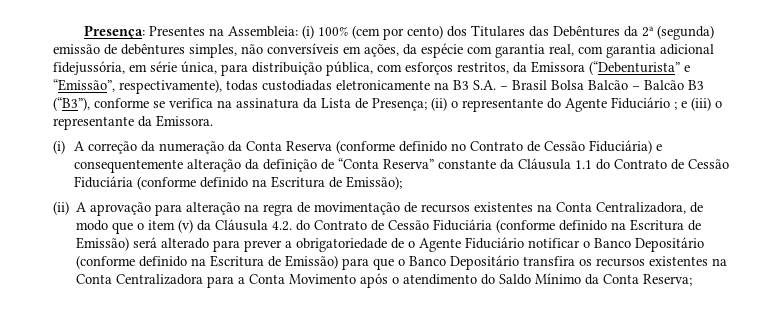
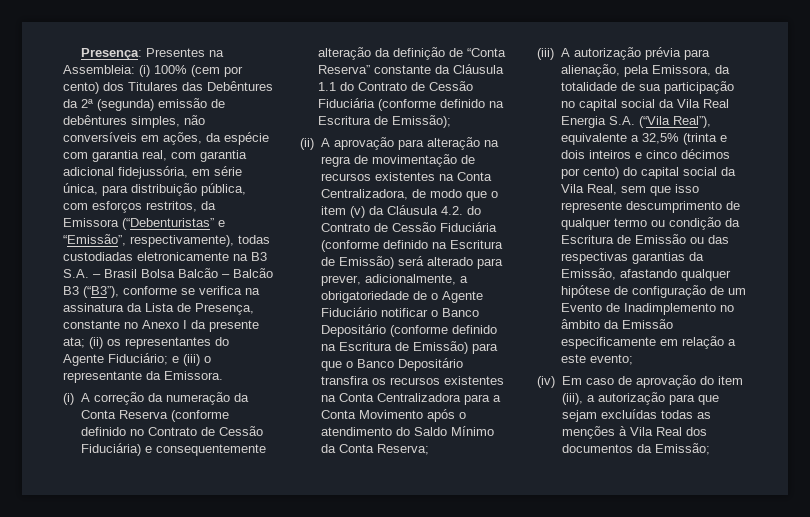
- (i) 100% (cem por cento) dos Titulares das Debêntures da 2ª (segunda) emissão de debêntures simples, não conversíveis em ações, da espécie com garantia real, com garantia adicional fidejussória, em série única, para distribuição pública, com esforços restritos, da Emissora (“Debenturista” e “Emissão”, respectivamente), todas custodiadas eletronicamente na B3 S.A. – Brasil Bolsa Balcão – Balcão B3 (“B3”), conforme se verifica na assinatura da Lista de Presença; (ii) o representante do Agente Fiduciário ;
+ (i) 100% (cem por cento) dos Titulares das Debêntures da 2ª (segunda) emissão de debêntures simples, não conversíveis em ações, da espécie com garantia real, com garantia adicional fidejussória, em série única, para distribuição pública, com esforços restritos, da Emissora (“Debenturistas” e “Emissão”, respectivamente), todas custodiadas eletronicamente na B3 S.A. – Brasil Bolsa Balcão – Balcão B3 (“B3”), conforme se verifica na assinatura da Lista de Presença, constante no Anexo I da presente ata; (ii) os representantes do Agente Fiduciário;
- (ii) A aprovação para alteração na regra de movimentação de recursos existentes na Conta Centralizadora, de modo que o item (v) da Cláusula 4.2. do Contrato de Cessão Fiduciária (conforme definido na Escritura de Emissão) será alterado para prever a obrigatoriedade de o Agente Fiduciário notificar o Banco Depositário (conforme definido na Escritura de Emissão) para que o Banco Depositário transfira os recursos existentes na Conta Centralizadora para a Conta Movimento após o atendimento do Saldo Mínimo da Conta Reserva;
+ (ii) A aprovação para alteração na regra de movimentação de recursos existentes na Conta Centralizadora, de modo que o item (v) da Cláusula 4.2. do Contrato de Cessão Fiduciária (conforme definido na Escritura de Emissão) será alterado para prever, adicionalmente, a obrigatoriedade de o Agente Fiduciário notificar o Banco Depositário (conforme definido na Escritura de Emissão) para que o Banco Depositário transfira os recursos existentes na Conta Centralizadora para a Conta Movimento após o atendimento do Saldo Mínimo da Conta Reserva;
+ (iii) A autorização prévia para alienação, pela Emissora, da totalidade de sua participação no capital social da Vila Real Energia S.A. (“Vila Real”), equivalente a 32,5% (trinta e dois inteiros e cinco décimos por cento) do capital social da Vila Real, sem que isso represente descumprimento de qualquer termo ou condição da Escritura de Emissão ou das respectivas garantias da Emissão, afastando qualquer hipótese de configuração de um Evento de Inadimplemento no âmbito da Emissão especificamente em relação a este evento;
+ (iv) Em caso de aprovação do item (iii), a autorização para que sejam excluídas todas as menções à Vila Real dos documentos da Emissão;

